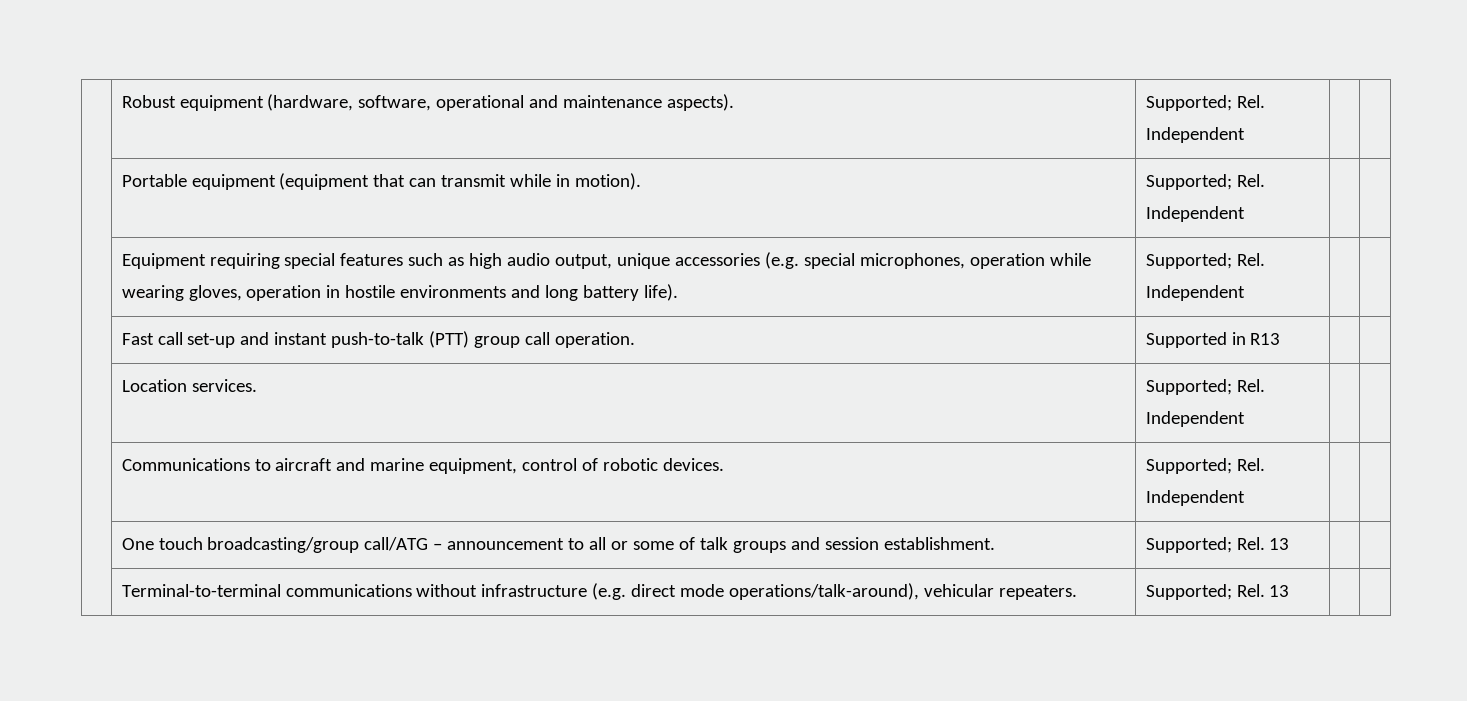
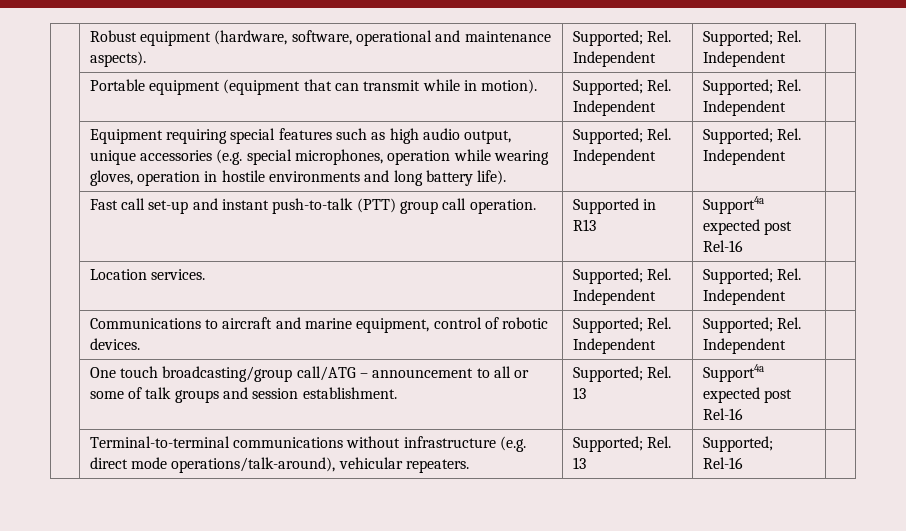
- | Robust equipment (hardware, software, operational and maintenance aspects). | Supported; Rel. Independent | |
+ | Robust equipment (hardware, software, operational and maintenance aspects). | Supported; Rel. Independent | Supported; Rel. Independent |
- | Portable equipment (equipment that can transmit while in motion). | Supported; Rel. Independent | |
+ | Portable equipment (equipment that can transmit while in motion). | Supported; Rel. Independent | Supported; Rel. Independent |
- | Equipment requiring special features such as high audio output, unique accessories (e.g. special microphones, operation while wearing gloves, operation in hostile environments and long battery life). | Supported; Rel. Independent | |
+ | Equipment requiring special features such as high audio output, unique accessories (e.g. special microphones, operation while wearing gloves, operation in hostile environments and long battery life). | Supported; Rel. Independent | Supported; Rel. Independent |
- | Fast call set-up and instant push-to-talk (PTT) group call operation. | Supported in R13 | |
+ | Fast call set-up and instant push-to-talk (PTT) group call operation. | Supported in R13 | Support4a expected post Rel-16 |
- | Location services. | Supported; Rel. Independent | |
+ | Location services. | Supported; Rel. Independent | Supported; Rel. Independent |
- | Communications to aircraft and marine equipment, control of robotic devices. | Supported; Rel. Independent | |
+ | Communications to aircraft and marine equipment, control of robotic devices. | Supported; Rel. Independent | Supported; Rel. Independent |
- | One touch broadcasting/group call/ATG – announcement to all or some of talk groups and session establishment. | Supported; Rel. 13 | |
+ | One touch broadcasting/group call/ATG – announcement to all or some of talk groups and session establishment. | Supported; Rel. 13 | Support4a expected post Rel-16 |
- | Terminal-to-terminal communications without infrastructure (e.g. direct mode operations/talk-around), vehicular repeaters. | Supported; Rel. 13 | |
+ | Terminal-to-terminal communications without infrastructure (e.g. direct mode operations/talk-around), vehicular repeaters. | Supported; Rel. 13 | Supported; Rel-16 |

